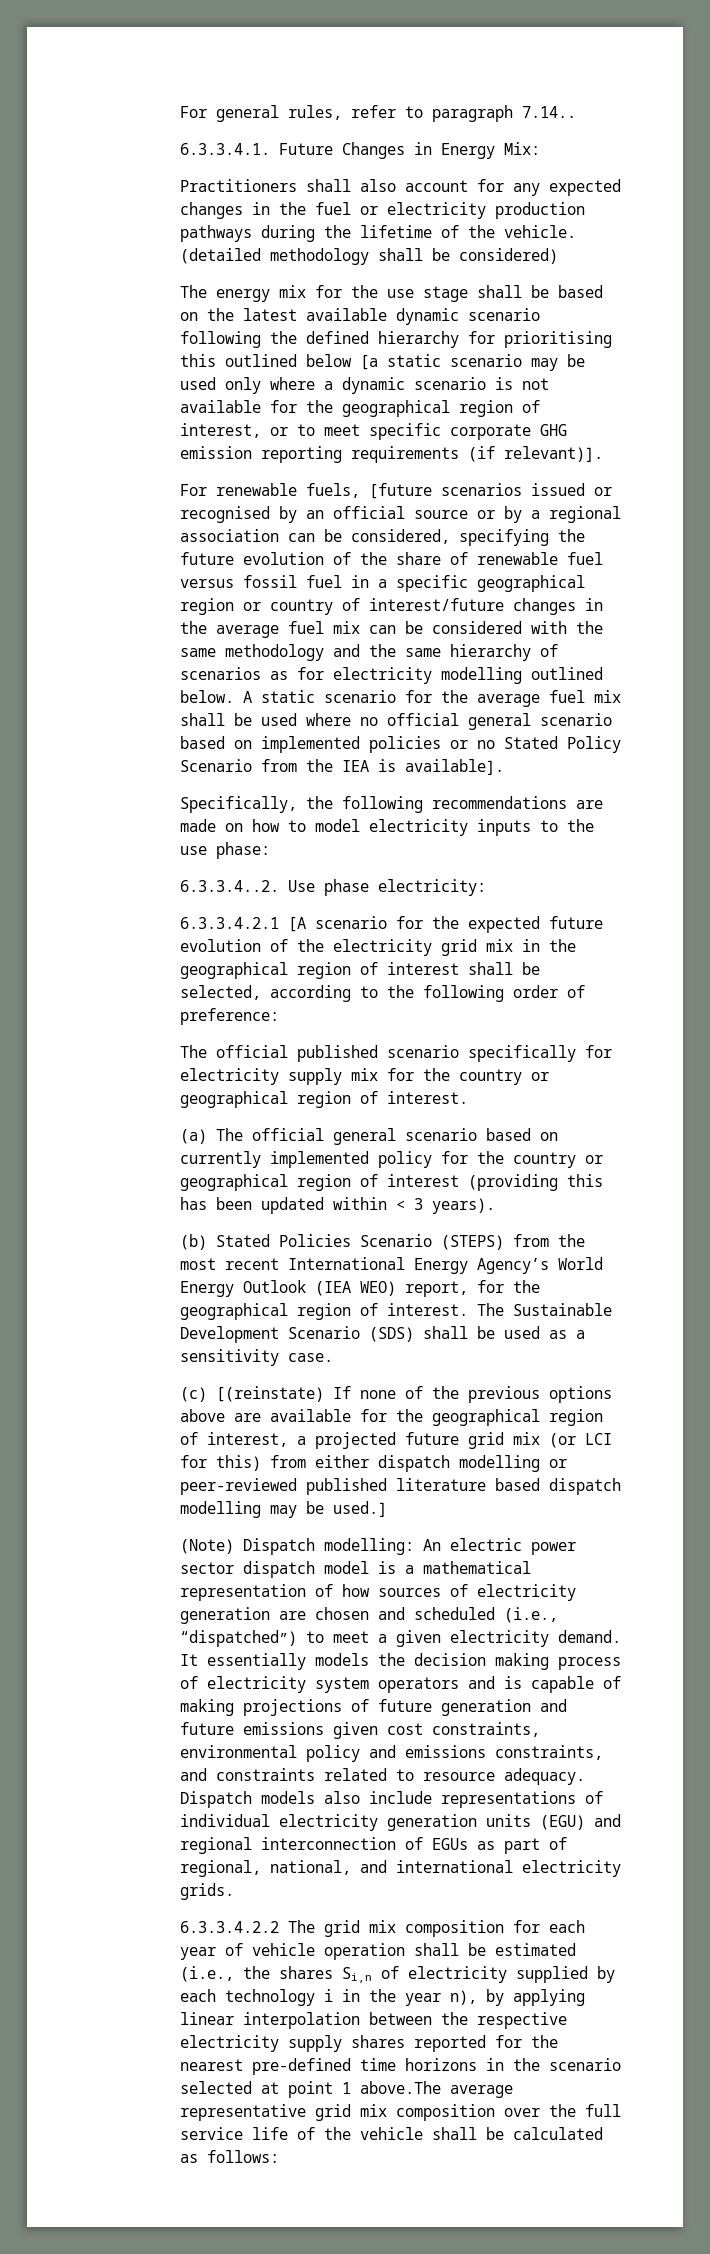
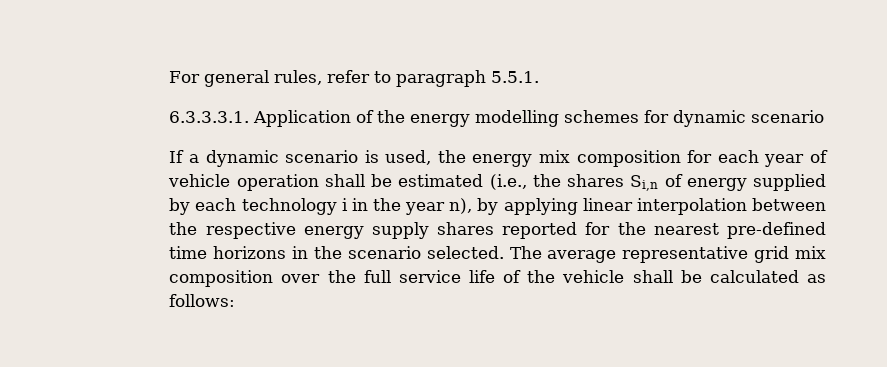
- For general rules, refer to paragraph 7.14..
- 6.3.3.4.1. Future Changes in Energy Mix:
- Practitioners shall also account for any expected changes in the fuel or electricity production pathways during the lifetime of the vehicle. (detailed methodology shall be considered)
- The energy mix for the use stage shall be based on the latest available dynamic scenario following the defined hierarchy for prioritising this outlined below [a static scenario may be used only where a dynamic scenario is not available for the geographical region of interest, or to meet specific corporate GHG emission reporting requirements (if relevant)].
- For renewable fuels, [future scenarios issued or recognised by an official source or by a regional association can be considered, specifying the future evolution of the share of renewable fuel versus fossil fuel in a specific geographical region or country of interest/future changes in the average fuel mix can be considered with the same methodology and the same hierarchy of scenarios as for electricity modelling outlined below. A static scenario for the average fuel mix shall be used where no official general scenario based on implemented policies or no Stated Policy Scenario from the IEA is available].
- Specifically, the following recommendations are made on how to model electricity inputs to the use phase:
- 6.3.3.4..2. Use phase electricity:
- 6.3.3.4.2.1 [A scenario for the expected future evolution of the electricity grid mix in the geographical region of interest shall be selected, according to the following order of preference:
- The official published scenario specifically for electricity supply mix for the country or geographical region of interest.
- (a) The official general scenario based on currently implemented policy for the country or geographical region of interest (providing this has been updated within < 3 years).
- (b) Stated Policies Scenario (STEPS) from the most recent International Energy Agency’s World Energy Outlook (IEA WEO) report, for the geographical region of interest. The Sustainable Development Scenario (SDS) shall be used as a sensitivity case.
- (c) [(reinstate) If none of the previous options above are available for the geographical region of interest, a projected future grid mix (or LCI for this) from either dispatch modelling or peer-reviewed published literature based dispatch modelling may be used.]
- (Note) Dispatch modelling: An electric power sector dispatch model is a mathematical representation of how sources of electricity generation are chosen and scheduled (i.e., “dispatched”) to meet a given electricity demand. It essentially models the decision making process of electricity system operators and is capable of making projections of future generation and future emissions given cost constraints, environmental policy and emissions constraints, and constraints related to resource adequacy. Dispatch models also include representations of individual electricity generation units (EGU) and regional interconnection of EGUs as part of regional, national, and international electricity grids.
- 6.3.3.4.2.2 The grid mix composition for each year of vehicle operation shall be estimated (i.e., the shares Si,n of electricity supplied by each technology i in the year n), by applying linear interpolation between the respective electricity supply shares reported for the nearest pre-defined time horizons in the scenario selected at point 1 above.The average representative grid mix composition over the full service life of the vehicle shall be calculated as follows:
+ For general rules, refer to paragraph 5.5.1.
+ 6.3.3.3.1. Application of the energy modelling schemes for dynamic scenario
+ If a dynamic scenario is used, the energy mix composition for each year of vehicle operation shall be estimated (i.e., the shares Si,n of energy supplied by each technology i in the year n), by applying linear interpolation between the respective energy supply shares reported for the nearest pre-defined time horizons in the scenario selected. The average representative grid mix composition over the full service life of the vehicle shall be calculated as follows:

